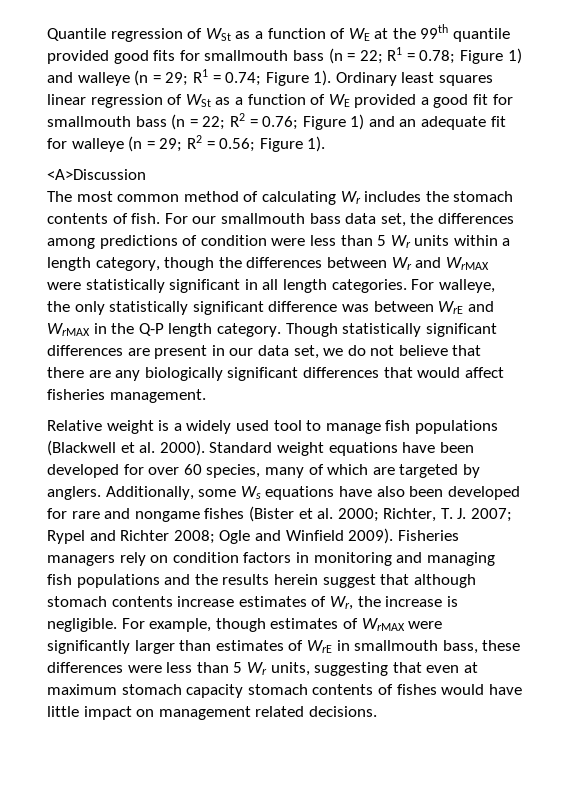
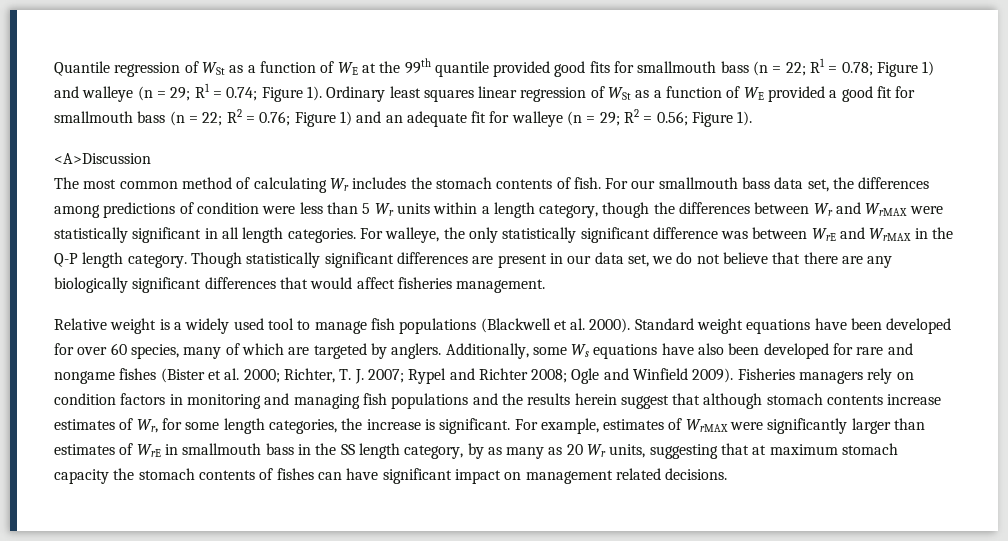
- Fisheries managers rely on condition factors in monitoring and managing fish populations and the results herein suggest that although stomach contents increase estimates of Wr, the increase is negligible.
+ Fisheries managers rely on condition factors in monitoring and managing fish populations and the results herein suggest that although stomach contents increase estimates of Wr, for some length categories, the increase is significant.
- For example, though estimates of WrMAX were significantly larger than estimates of WrE in smallmouth bass, these differences were less than 5 Wr units, suggesting that even at maximum stomach capacity stomach contents of fishes would have little impact on management related decisions.
+ For example, estimates of WrMAX were significantly larger than estimates of WrE in smallmouth bass in the SS length category, by as many as 20 Wr units, suggesting that at maximum stomach capacity the stomach contents of fishes can have significant impact on management related decisions.

